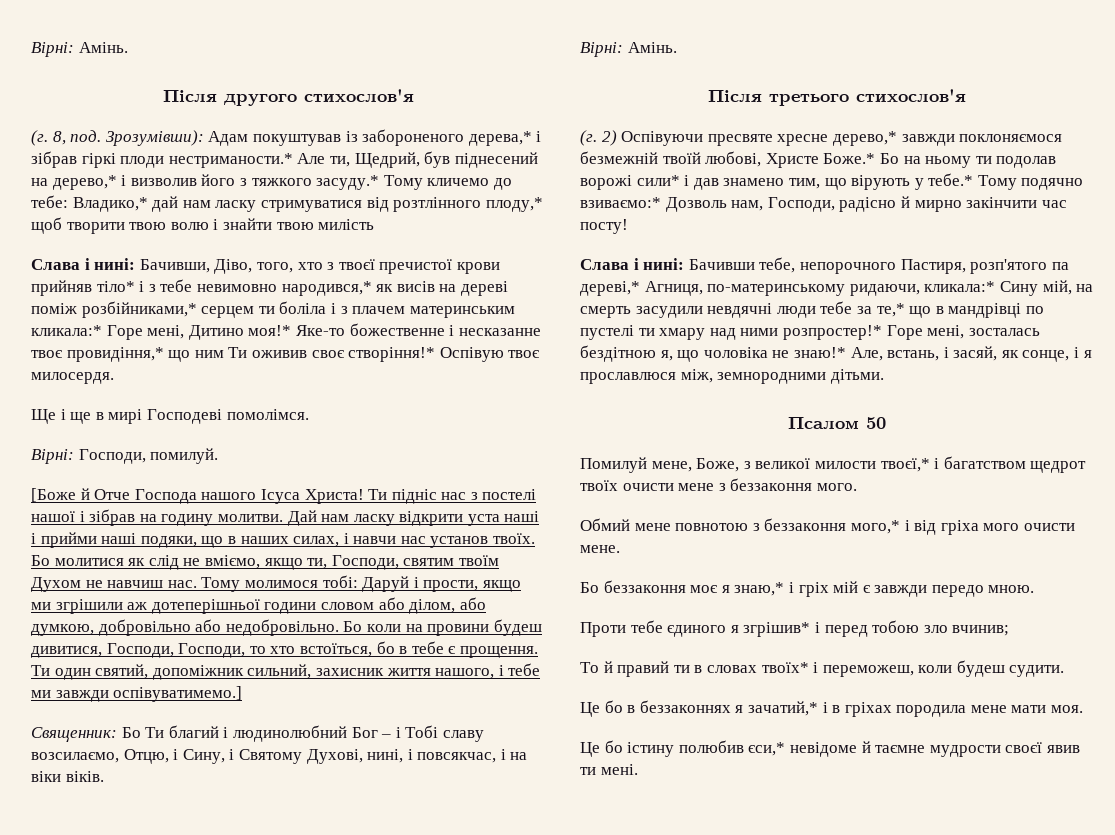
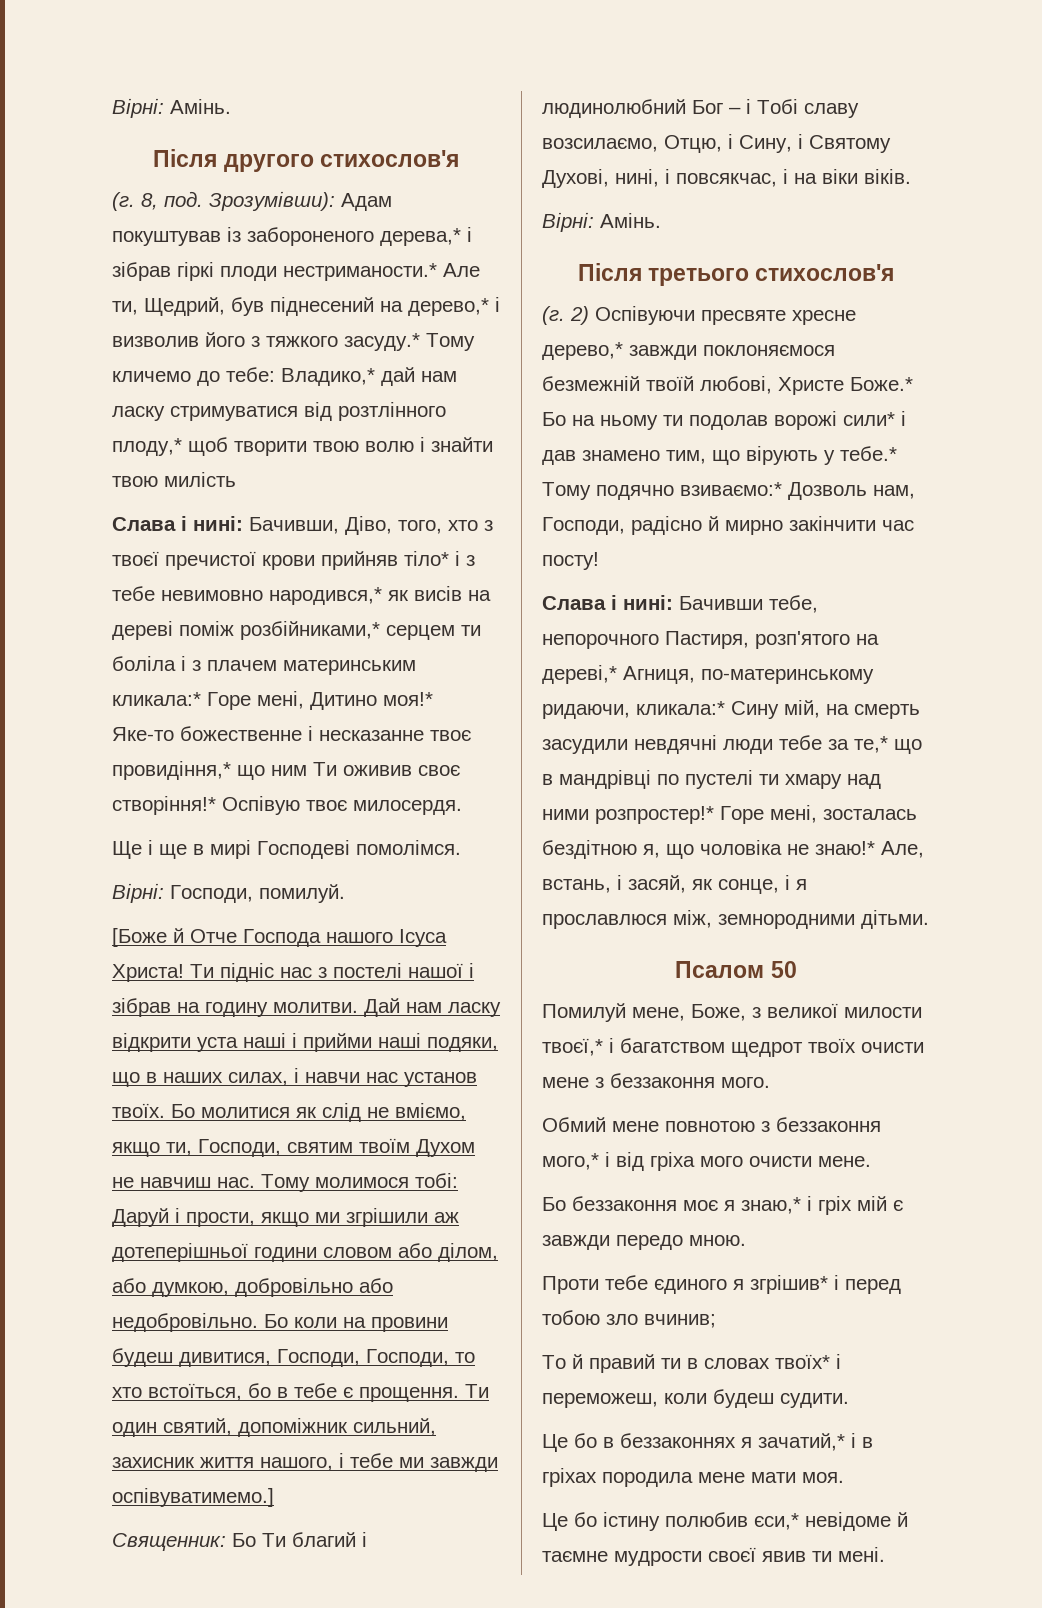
- Слава і нині: Бачивши тебе, непорочного Пастиря, розп'ятого па дереві,* Агниця, по-материнському ридаючи, кликала:* Сину мій, на смерть засудили невдячні люди тебе за те,* що в мандрівці по пустелі ти хмару над ними розпростер!* Горе мені, зосталась бездітною я, що чоловіка не знаю!* Але, встань, і засяй, як сонце, і я прославлюся між, земнородними дітьми.
+ Слава і нині: Бачивши тебе, непорочного Пастиря, розп'ятого на дереві,* Агниця, по-материнському ридаючи, кликала:* Сину мій, на смерть засудили невдячні люди тебе за те,* що в мандрівці по пустелі ти хмару над ними розпростер!* Горе мені, зосталась бездітною я, що чоловіка не знаю!* Але, встань, і засяй, як сонце, і я прославлюся між, земнородними дітьми.

